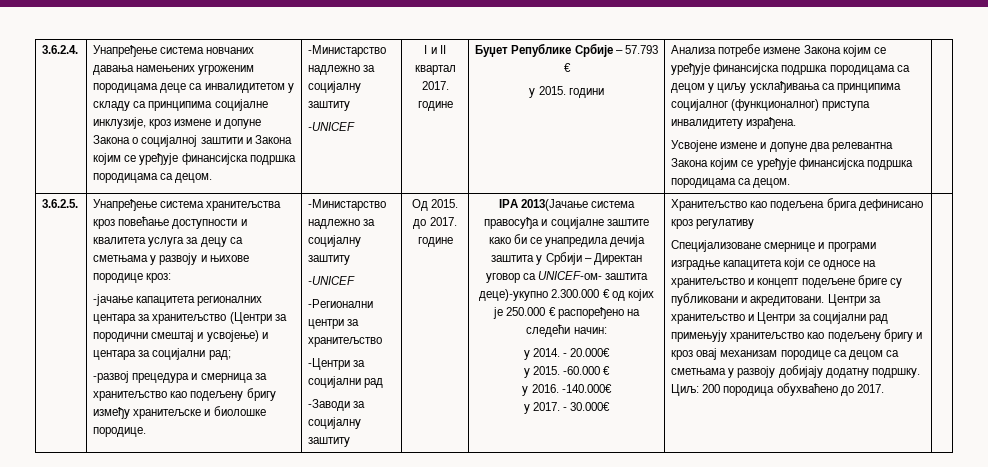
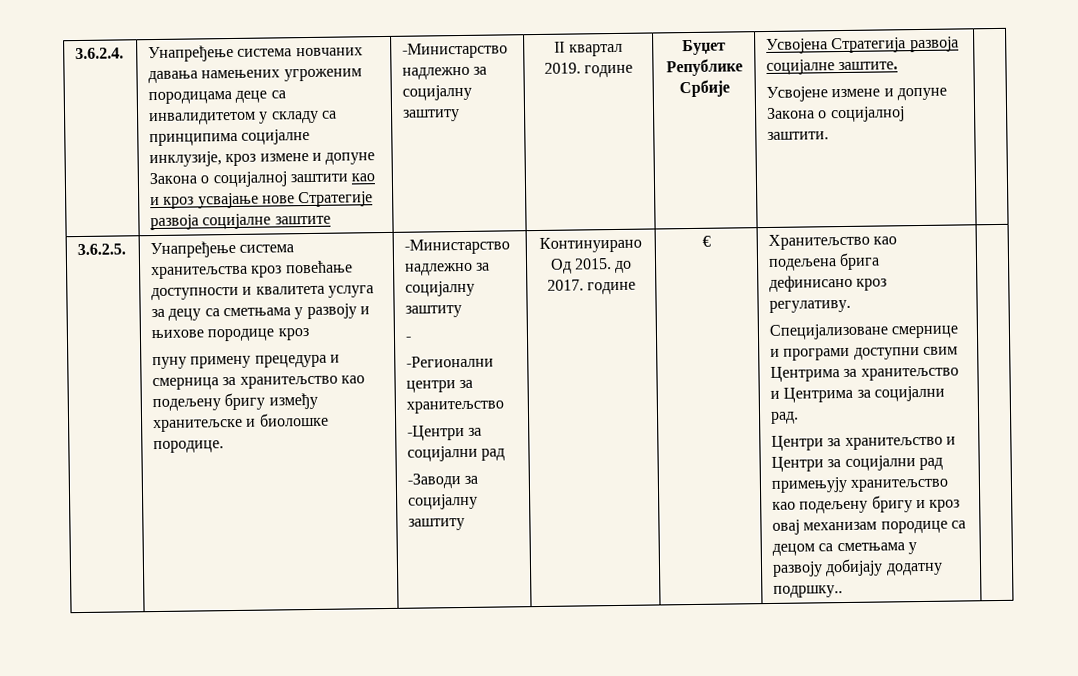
- Унапређење система новчаних давања намењених угроженим породицама деце са инвалидитетом у складу са принципима социјалне инклузије, кроз измене и допуне Закона о социјалној заштити и Закона којим се уређује финансијска подршка породицама са децом. | -Министарство надлежно за социјалну заштиту
- -UNICEF | I и II квартал 2017. године
+ Унапређење система новчаних давања намењених угроженим породицама деце са инвалидитетом у складу са принципима социјалне инклузије, кроз измене и допуне Закона о социјалној заштити као и кроз усвајање нове Стратегије развоја социјалне заштите | -Министарство надлежно за социјалну заштиту | II квартал 2019. године
- Буџет Републике Србије – 57.793 €
- у 2015. години | Анализа потребе измене Закона којим се уређује финансијска подршка породицама са децом у циљу усклађивања са принципима социјалног (функционалног) приступа инвалидитету израђена.
- Усвојене измене и допуне два релевантна Закона којим се уређује финансијска подршка породицама са децом.
+ Буџет Републике Србије | Усвојена Стратегија развоја социјалне заштите.
+ Усвојене измене и допуне Закона о социјалној заштити.
- Унапређење система хранитељства кроз повећањe доступности и квалитета услуга за децу са сметњама у развоју и њихове породице кроз:
- -јачање капацитета регионалних центара за хранитељство (Центри за породични смештај и усвојење) и центара за социјални рад;
- -развој прецедура и смерница за хранитељство као подељену бригу између хранитељске и биолошке породице. | -Министарство надлежно за социјалну заштиту
- -UNICEF
+ Унапређење система хранитељства кроз повећањe доступности и квалитета услуга за децу са сметњама у развоју и њихове породице кроз
+ пуну примену прецедура и смерница за хранитељство као подељену бригу између хранитељске и биолошке породице. | -Министарство надлежно за социјалну заштиту
+ -
- Од 2015. до 2017. године
+ Континуирано Од 2015. до 2017. године
- IPA 2013(Јачање система правосуђа и социјалне заштите како би се унапредила дечија заштита у Србији – Директан уговор са UNICEF-oм- заштита деце)-укупно 2.300.000 € од којих је 250.000 € распоређено на следећи начин:
- у 2014. - 20.000€
- у 2015. -60.000 €
- у 2016. -140.000€
- у 2017. - 30.000€
+ €
- Хранитељство као подељена брига дефинисано кроз регулативу
+ Хранитељство као подељена брига дефинисано кроз регулативу.
- Специјализоване смернице и програми изградње капацитета који се односе на хранитељство и концепт подељене бриге су публиковани и акредитовани. Центри за хранитељство и Центри за социјални рад примењују хранитељство као подељену бригу и кроз овај механизам породице са децом са сметњама у развоју добијају додатну подршку. Циљ: 200 породица обухваћено до 2017.
+ Специјализоване смернице и програми доступни свим Центрима за хранитељство и Центрима за социјални рад.
+ Центри за хранитељство и Центри за социјални рад примењују хранитељство као подељену бригу и кроз овај механизам породице са децом са сметњама у развоју добијају додатну подршку..

